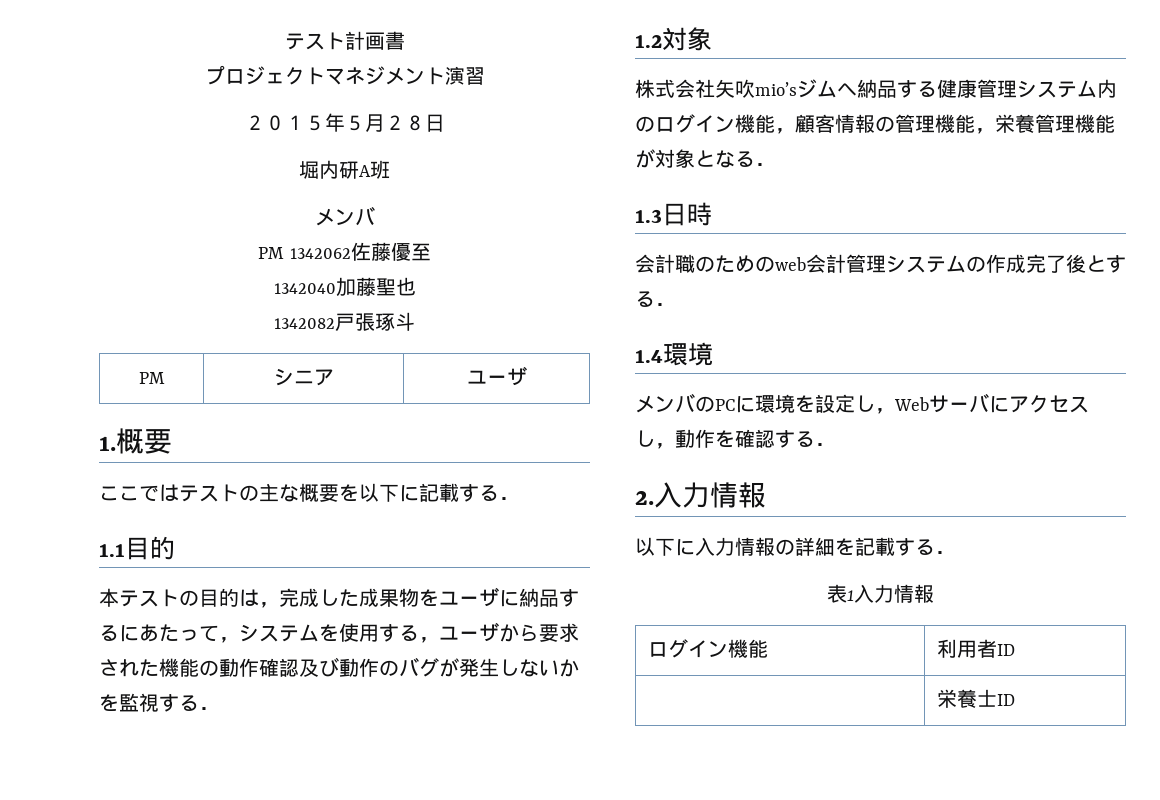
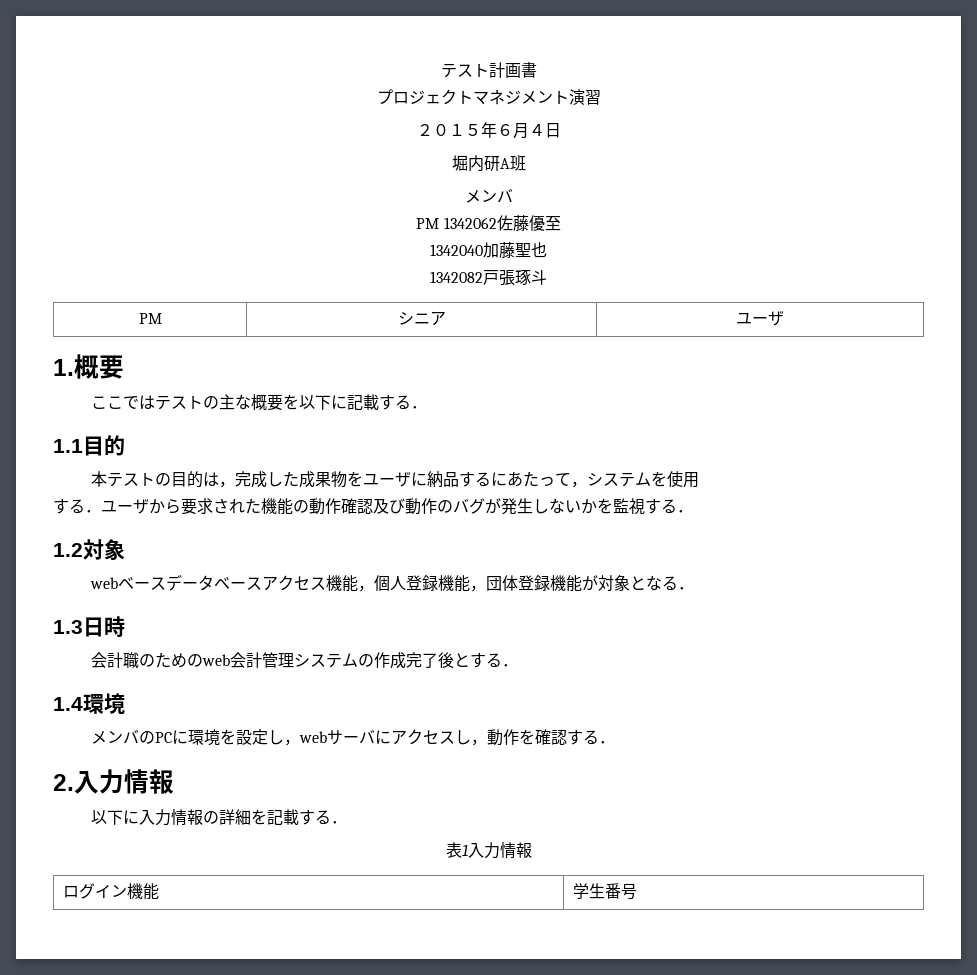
- ２０１５年５月２８日
+ ２０１５年６月４日
- 本テストの目的は，完成した成果物をユーザに納品するにあたって，システムを使用する，ユーザから要求された機能の動作確認及び動作のバグが発生しないかを監視する．
+ 本テストの目的は，完成した成果物をユーザに納品するにあたって，システムを使用
+ する．ユーザから要求された機能の動作確認及び動作のバグが発生しないかを監視する．
- 株式会社矢吹mio’sジムへ納品する健康管理システム内のログイン機能，顧客情報の管理機能，栄養管理機能が対象となる．
+ webベースデータベースアクセス機能，個人登録機能，団体登録機能が対象となる．
- メンバのPCに環境を設定し，Webサーバにアクセスし，動作を確認する．
+ メンバのPCに環境を設定し，webサーバにアクセスし，動作を確認する．
- ログイン機能 | 利用者ID
- | 栄養士ID
+ ログイン機能 | 学生番号

